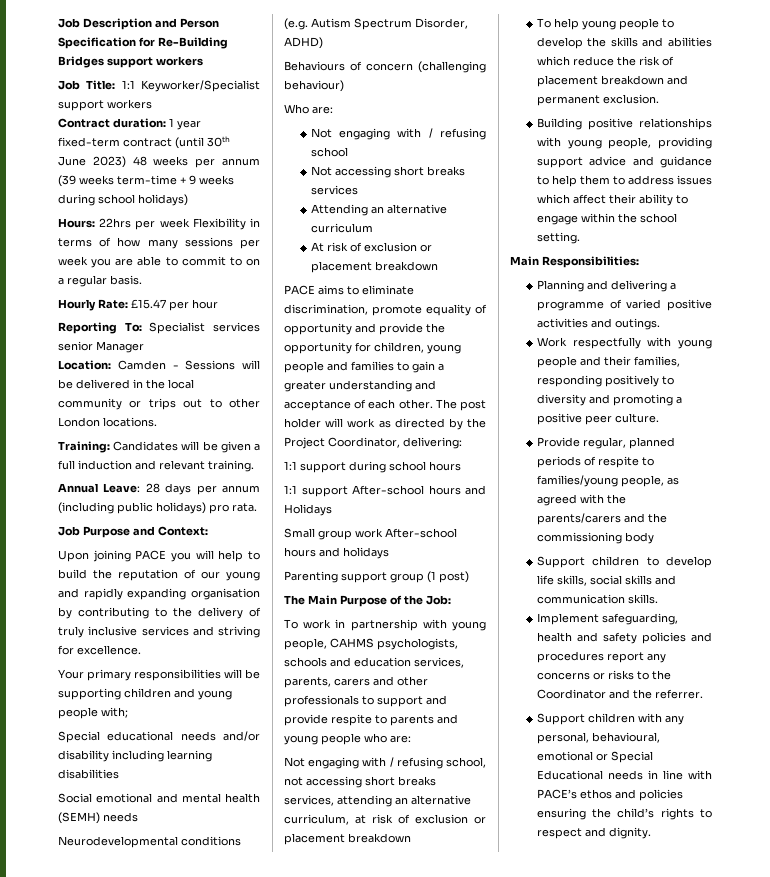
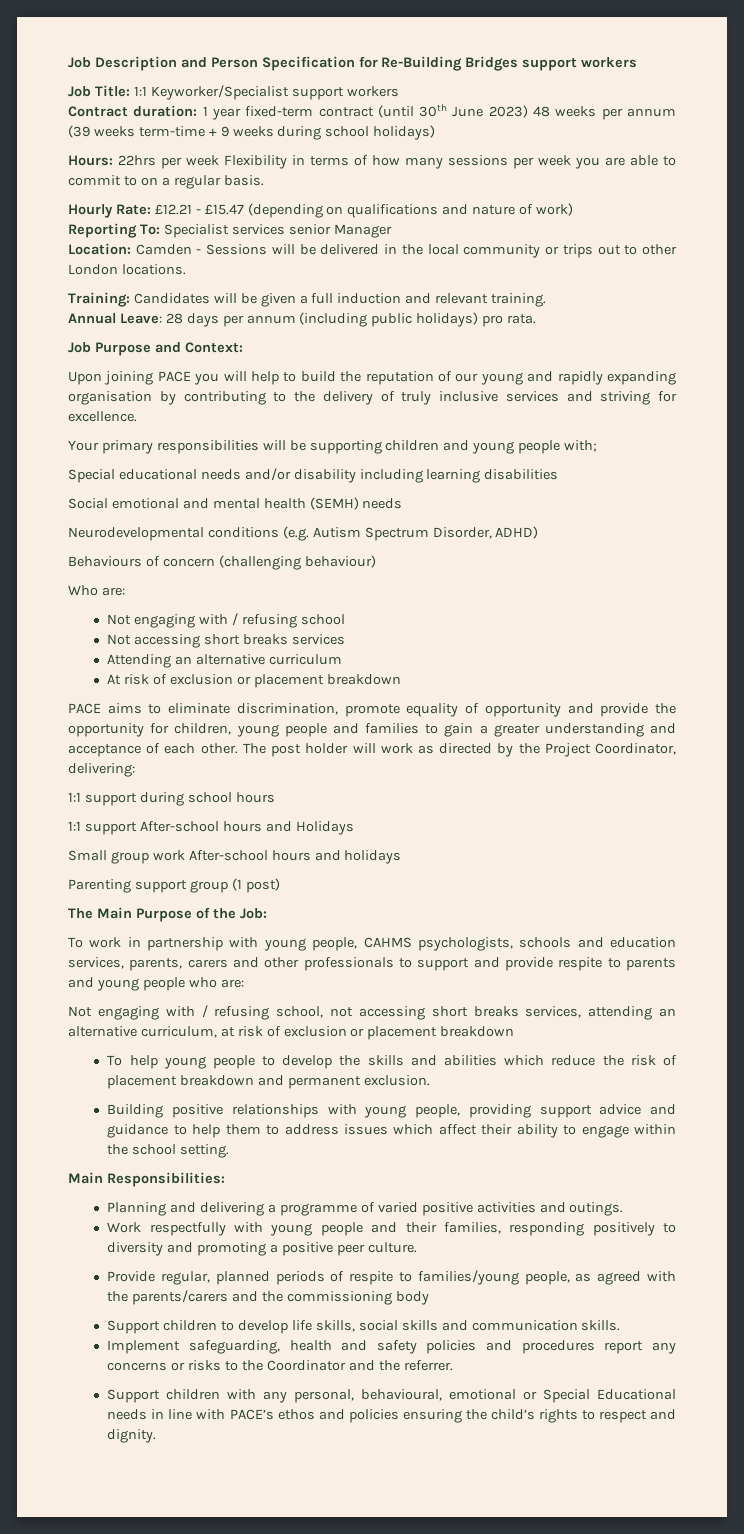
- Hourly Rate: £15.47 per hour
+ Hourly Rate: £12.21 - £15.47 (depending on qualifications and nature of work)

